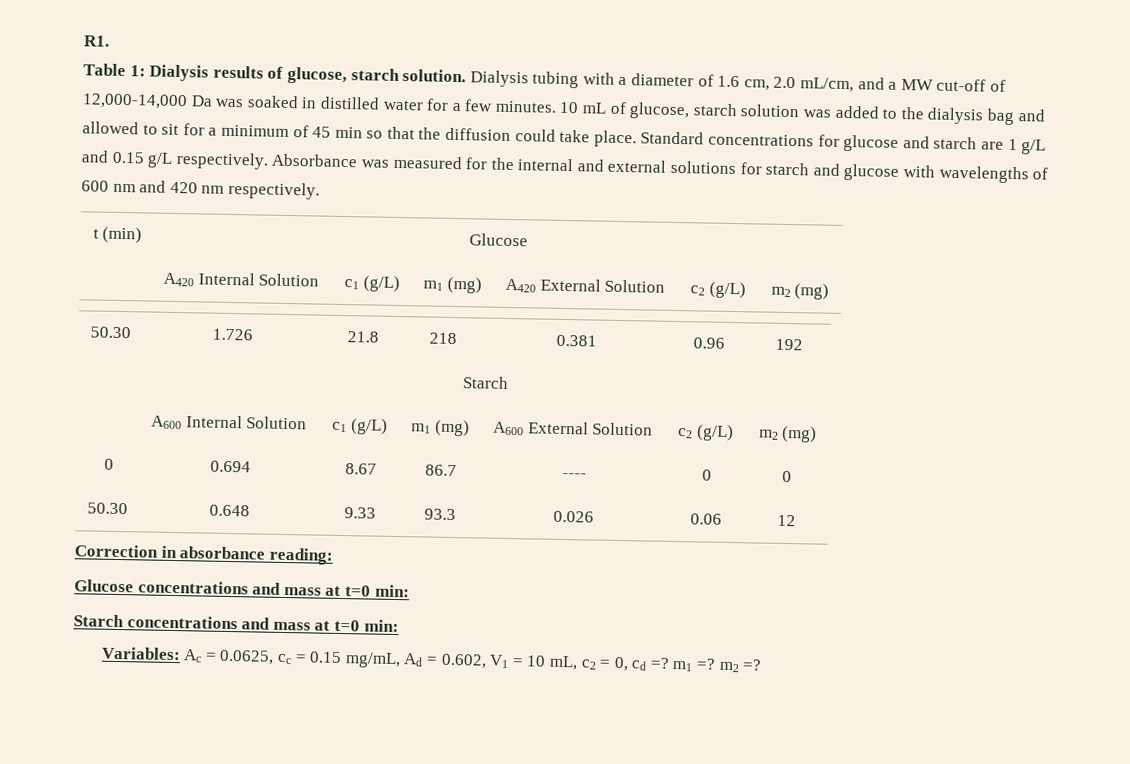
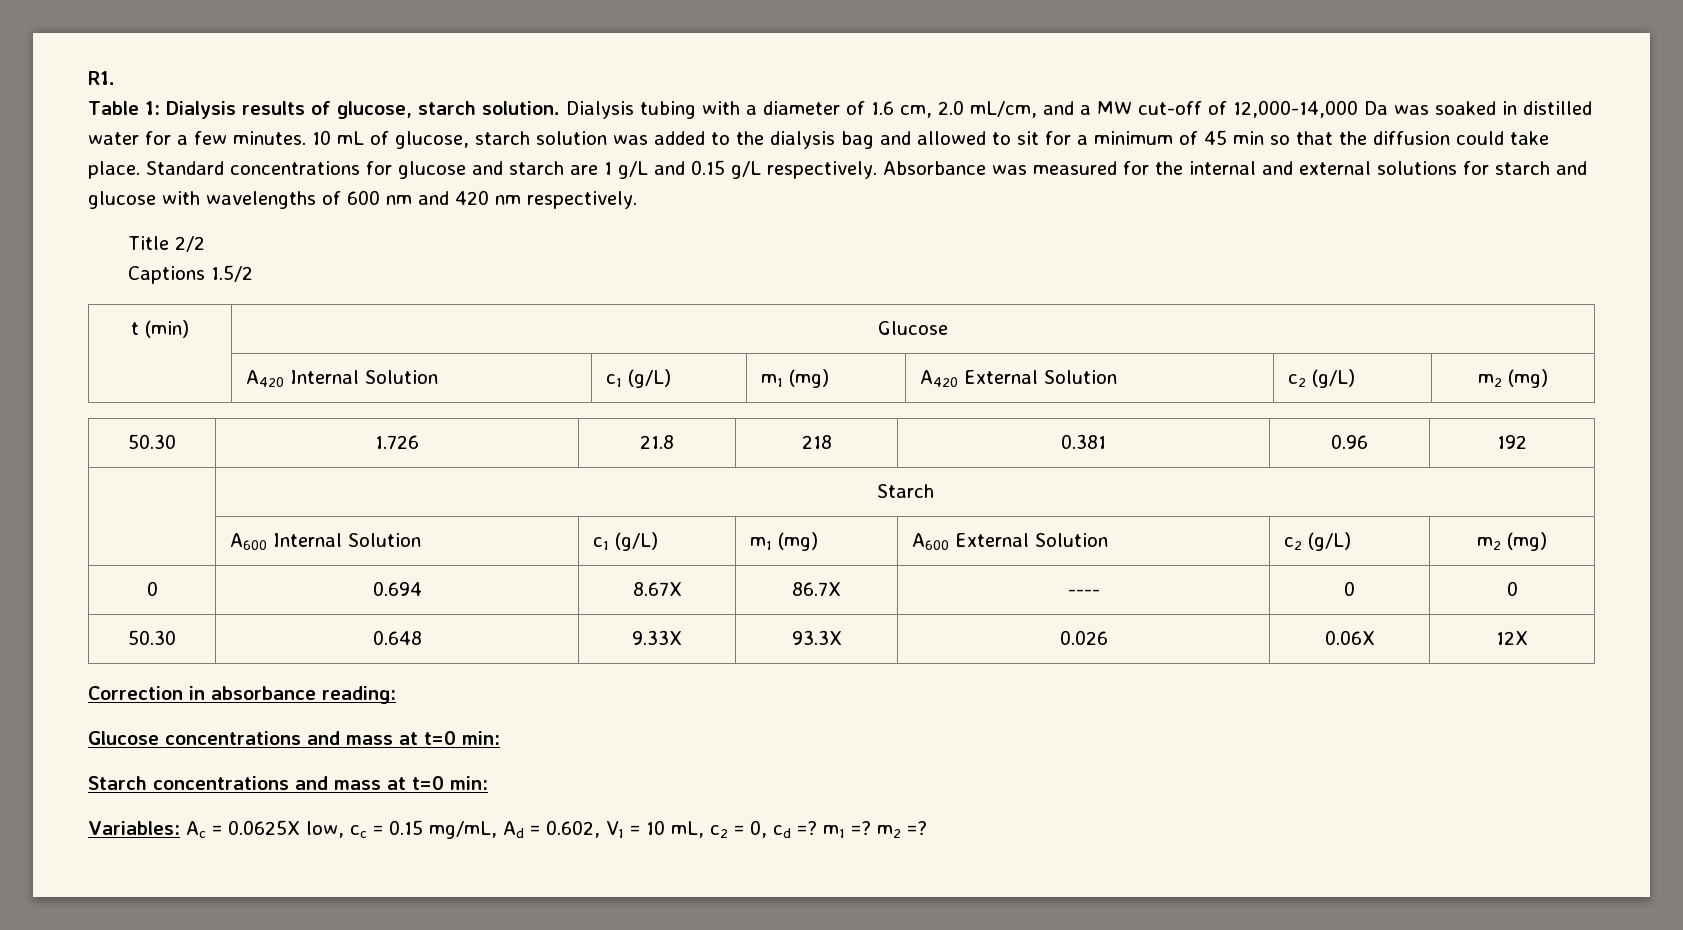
+ Title 2/2
+ Captions 1.5/2
- 0 | 0.694 | 8.67 | 86.7 | ---- | 0 | 0
+ 0 | 0.694 | 8.67X | 86.7X | ---- | 0 | 0
- 50.30 | 0.648 | 9.33 | 93.3 | 0.026 | 0.06 | 12
+ 50.30 | 0.648 | 9.33X | 93.3X | 0.026 | 0.06X | 12X
- Variables: Ac = 0.0625, cc = 0.15 mg/mL, Ad = 0.602, V1 = 10 mL, c2 = 0, cd =? m1 =? m2 =?
+ Variables: Ac = 0.0625X low, cc = 0.15 mg/mL, Ad = 0.602, V1 = 10 mL, c2 = 0, cd =? m1 =? m2 =?

